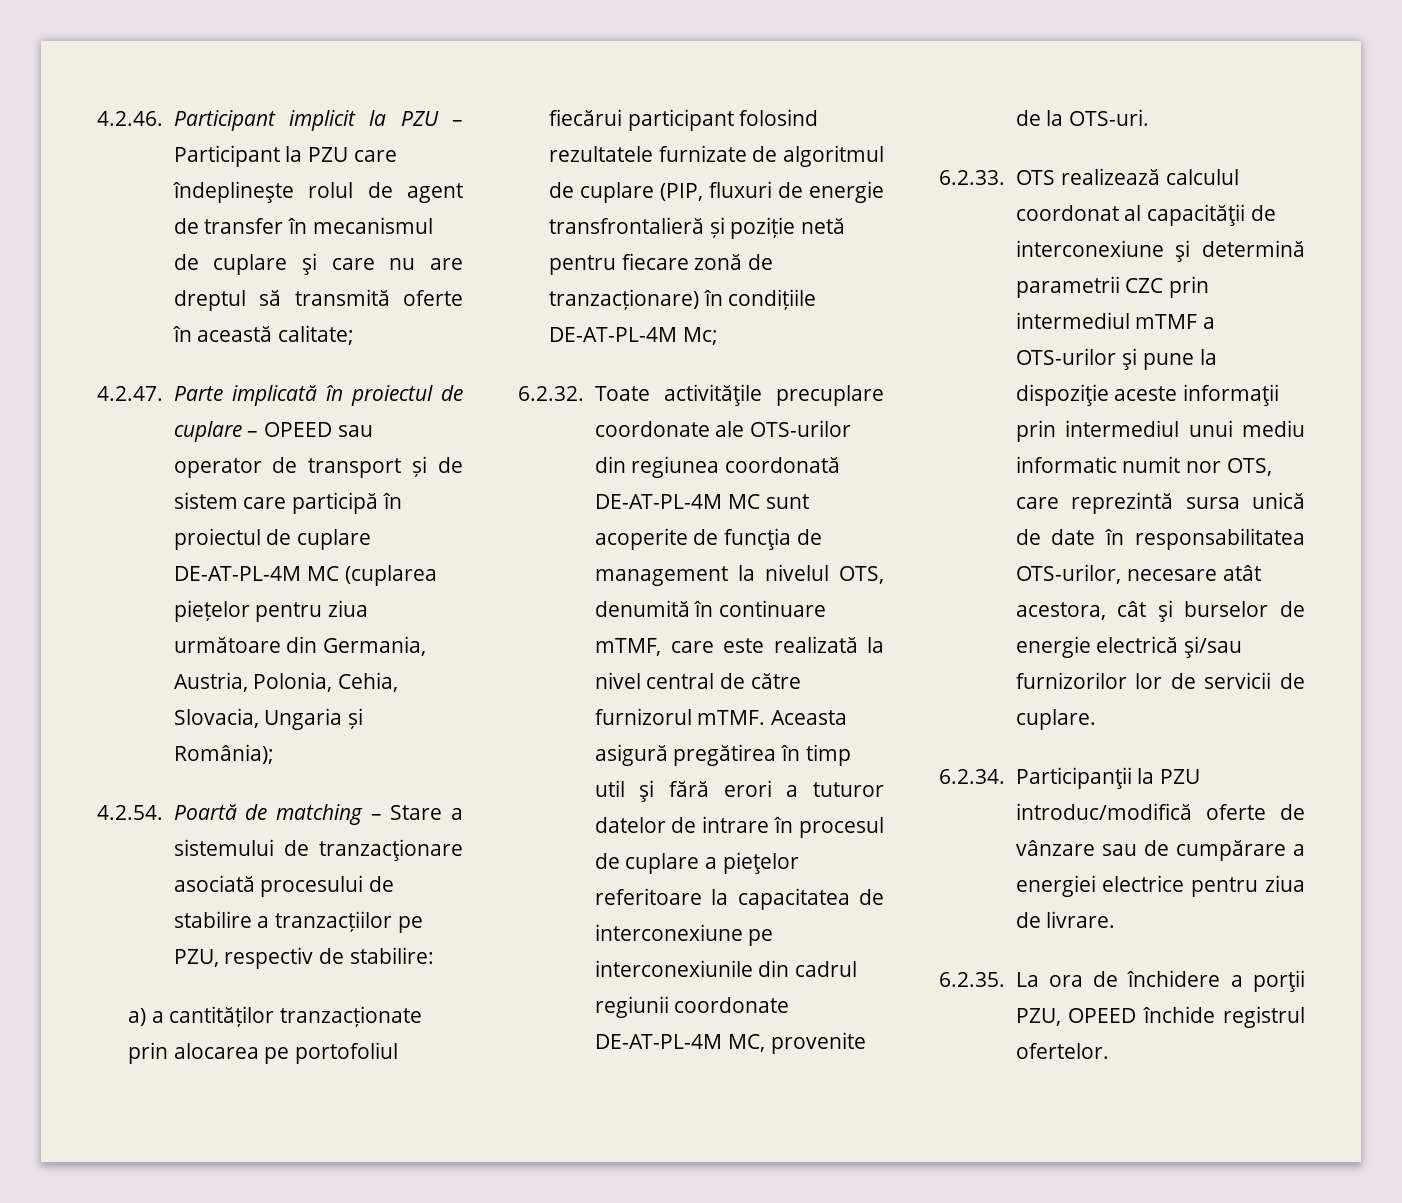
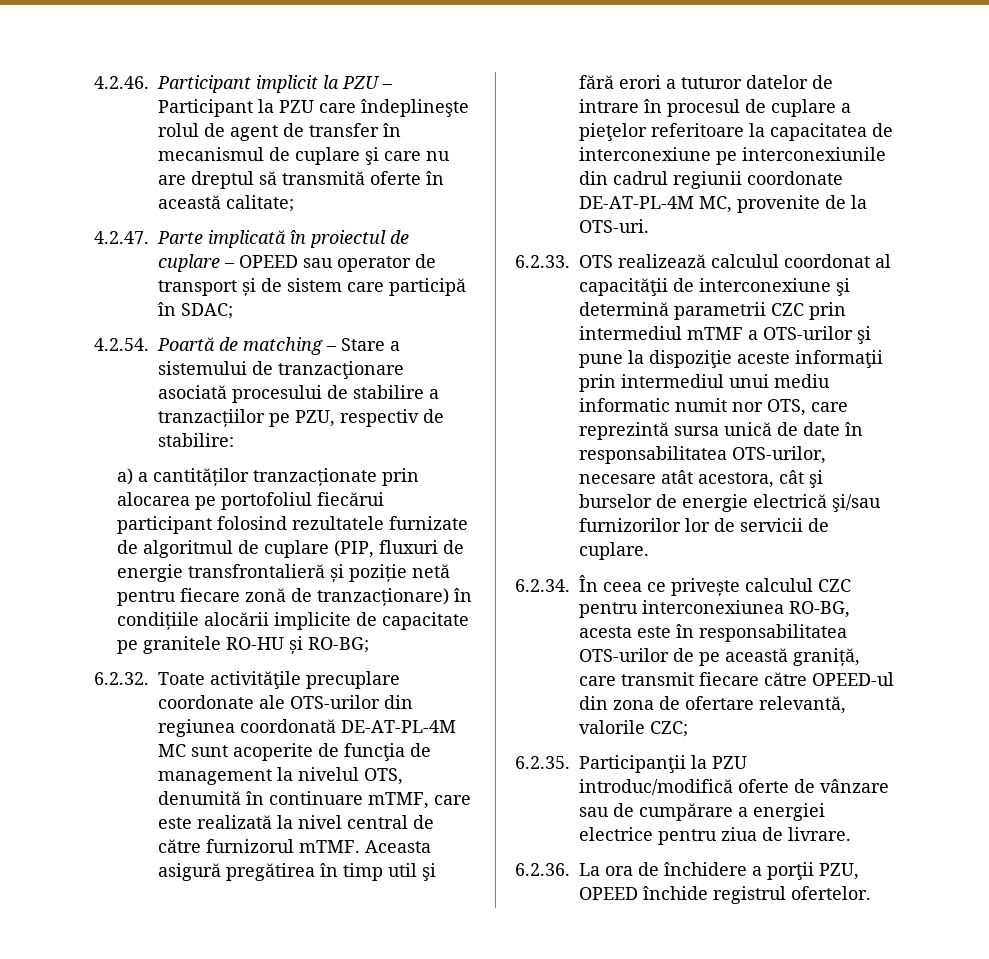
- 4.2.47. Parte implicată în proiectul de cuplare – OPEED sau operator de transport și de sistem care participă în proiectul de cuplare DE-AT-PL-4M MC (cuplarea piețelor pentru ziua următoare din Germania, Austria, Polonia, Cehia, Slovacia, Ungaria și România);
+ 4.2.47. Parte implicată în proiectul de cuplare – OPEED sau operator de transport și de sistem care participă în SDAC;
- a) a cantităților tranzacționate prin alocarea pe portofoliul fiecărui participant folosind rezultatele furnizate de algoritmul de cuplare (PIP, fluxuri de energie transfrontalieră și poziție netă pentru fiecare zonă de tranzacționare) în condițiile DE-AT-PL-4M Mc;
+ a) a cantităților tranzacționate prin alocarea pe portofoliul fiecărui participant folosind rezultatele furnizate de algoritmul de cuplare (PIP, fluxuri de energie transfrontalieră și poziție netă pentru fiecare zonă de tranzacționare) în condițiile alocării implicite de capacitate pe granitele RO-HU și RO-BG;
- 6.2.34. Participanţii la PZU introduc/modifică oferte de vânzare sau de cumpărare a energiei electrice pentru ziua de livrare.
+ 6.2.34. În ceea ce privește calculul CZC pentru interconexiunea RO-BG, acesta este în responsabilitatea OTS-urilor de pe această graniță, care transmit fiecare către OPEED-ul din zona de ofertare relevantă, valorile CZC;
+ 6.2.35. Participanţii la PZU introduc/modifică oferte de vânzare sau de cumpărare a energiei electrice pentru ziua de livrare.
- 6.2.35. La ora de închidere a porţii PZU, OPEED închide registrul ofertelor.
+ 6.2.36. La ora de închidere a porţii PZU, OPEED închide registrul ofertelor.

